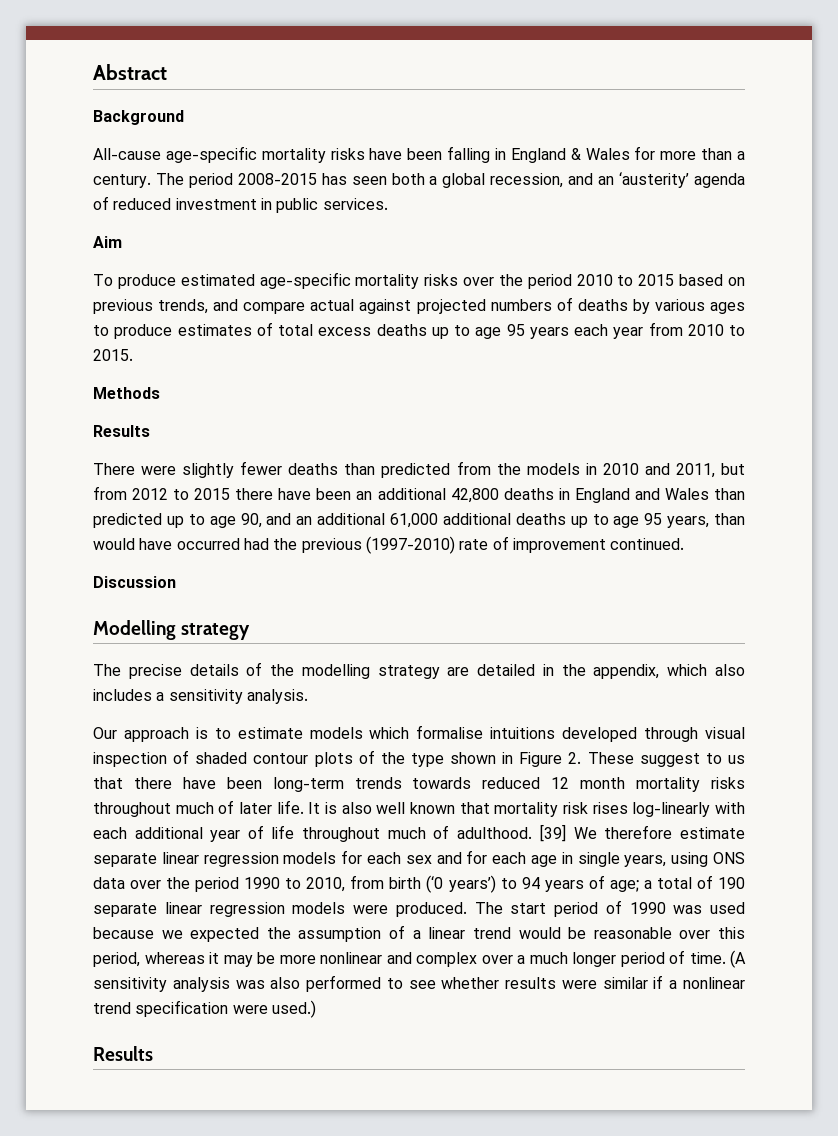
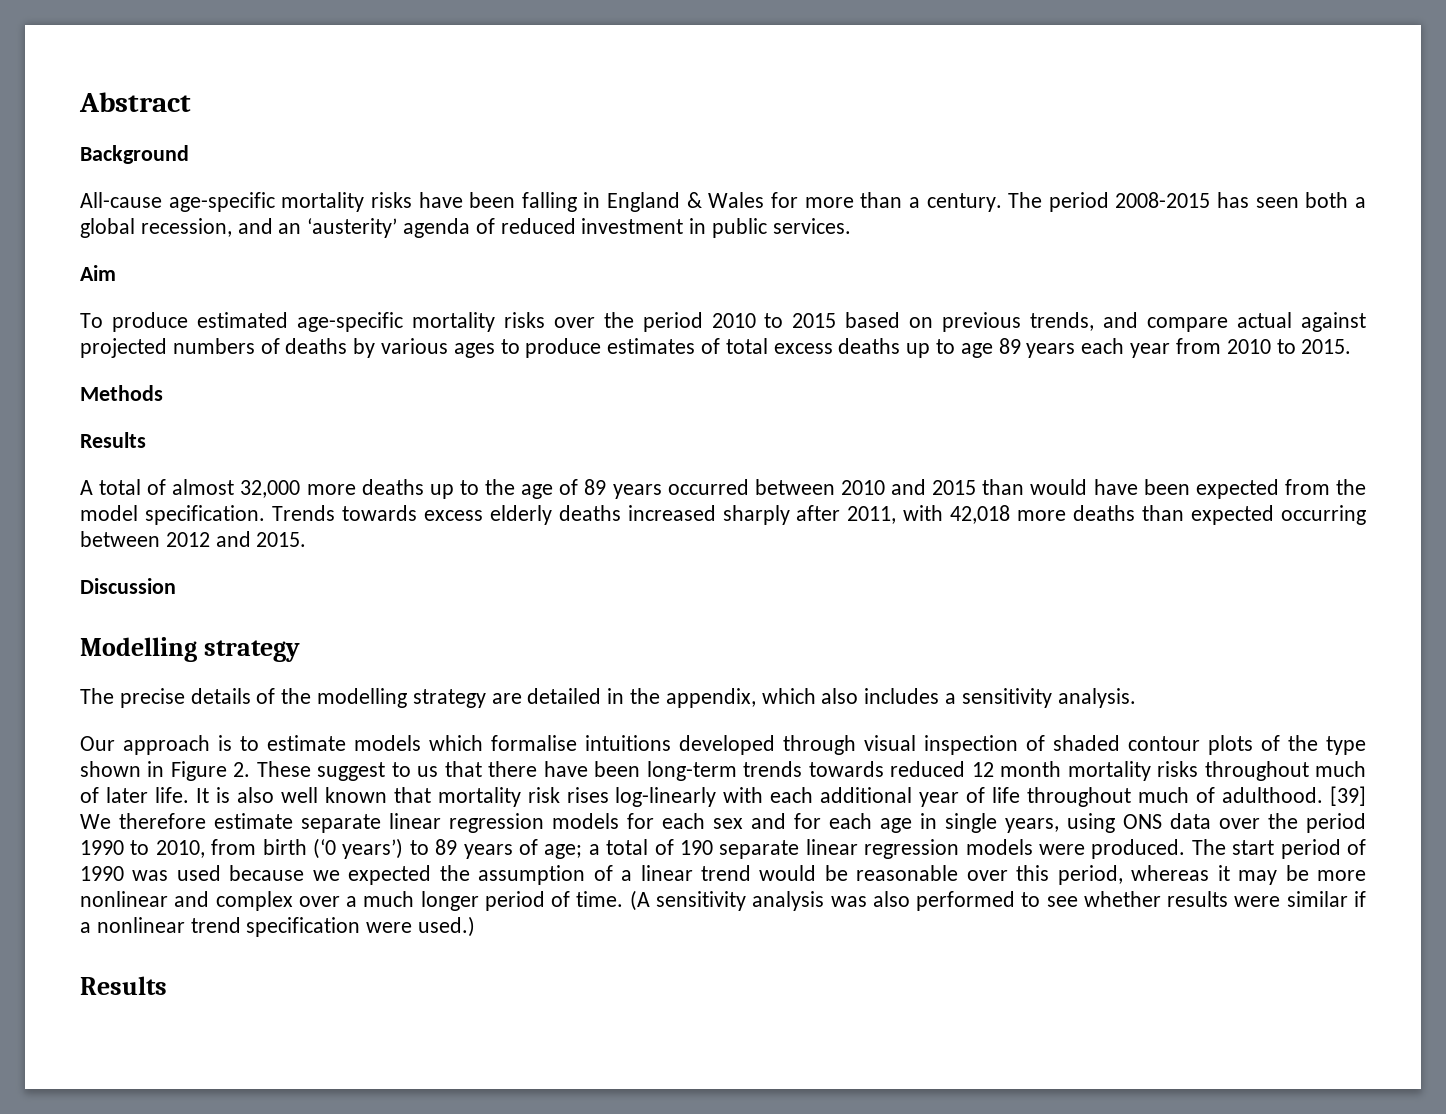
- To produce estimated age-specific mortality risks over the period 2010 to 2015 based on previous trends, and compare actual against projected numbers of deaths by various ages to produce estimates of total excess deaths up to age 95 years each year from 2010 to 2015.
+ To produce estimated age-specific mortality risks over the period 2010 to 2015 based on previous trends, and compare actual against projected numbers of deaths by various ages to produce estimates of total excess deaths up to age 89 years each year from 2010 to 2015.
- There were slightly fewer deaths than predicted from the models in 2010 and 2011, but from 2012 to 2015 there have been an additional 42,800 deaths in England and Wales than predicted up to age 90, and an additional 61,000 additional deaths up to age 95 years, than would have occurred had the previous (1997-2010) rate of improvement continued.
+ A total of almost 32,000 more deaths up to the age of 89 years occurred between 2010 and 2015 than would have been expected from the model specification. Trends towards excess elderly deaths increased sharply after 2011, with 42,018 more deaths than expected occurring between 2012 and 2015.
- [39] We therefore estimate separate linear regression models for each sex and for each age in single years, using ONS data over the period 1990 to 2010, from birth (‘0 years’) to 94 years of age; a total of 190 separate linear regression models were produced.
+ [39] We therefore estimate separate linear regression models for each sex and for each age in single years, using ONS data over the period 1990 to 2010, from birth (‘0 years’) to 89 years of age; a total of 190 separate linear regression models were produced.

